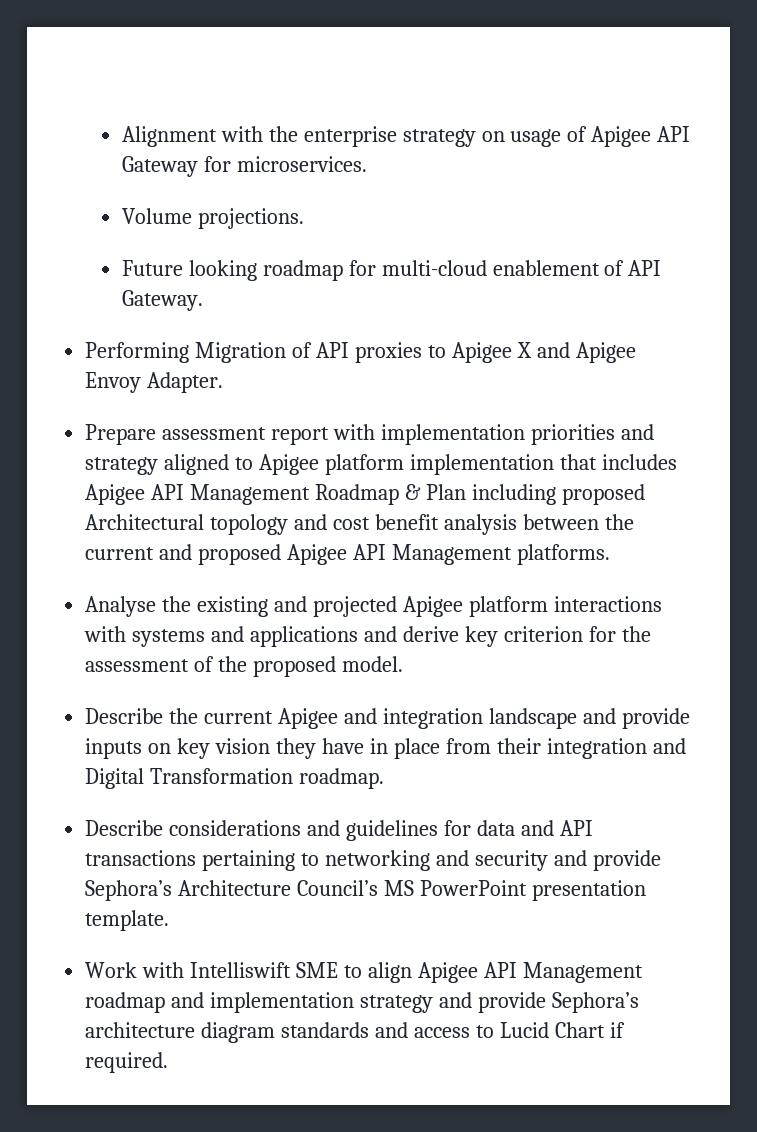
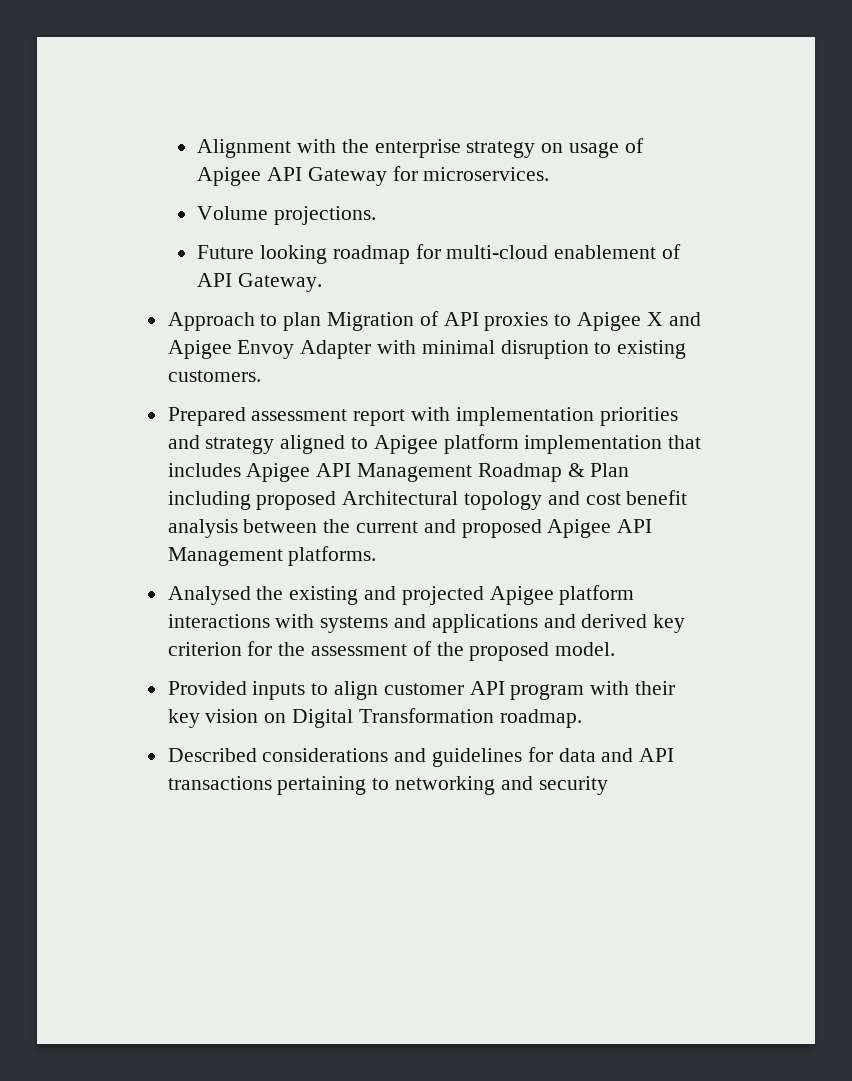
- Performing Migration of API proxies to Apigee X and Apigee Envoy Adapter.
- Prepare assessment report with implementation priorities and strategy aligned to Apigee platform implementation that includes Apigee API Management Roadmap & Plan including proposed Architectural topology and cost benefit analysis between the current and proposed Apigee API Management platforms.
+ Approach to plan Migration of API proxies to Apigee X and Apigee Envoy Adapter with minimal disruption to existing customers.
+ Prepared assessment report with implementation priorities and strategy aligned to Apigee platform implementation that includes Apigee API Management Roadmap & Plan including proposed Architectural topology and cost benefit analysis between the current and proposed Apigee API Management platforms.
- Analyse the existing and projected Apigee platform interactions with systems and applications and derive key criterion for the assessment of the proposed model.
+ Analysed the existing and projected Apigee platform interactions with systems and applications and derived key criterion for the assessment of the proposed model.
- Describe the current Apigee and integration landscape and provide inputs on key vision they have in place from their integration and Digital Transformation roadmap.
+ Provided inputs to align customer API program with their key vision on Digital Transformation roadmap.
- Describe considerations and guidelines for data and API transactions pertaining to networking and security and provide Sephora’s Architecture Council’s MS PowerPoint presentation template.
- Work with Intelliswift SME to align Apigee API Management roadmap and implementation strategy and provide Sephora’s architecture diagram standards and access to Lucid Chart if required.
+ Described considerations and guidelines for data and API transactions pertaining to networking and security

